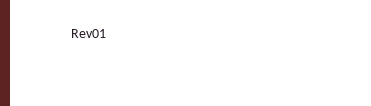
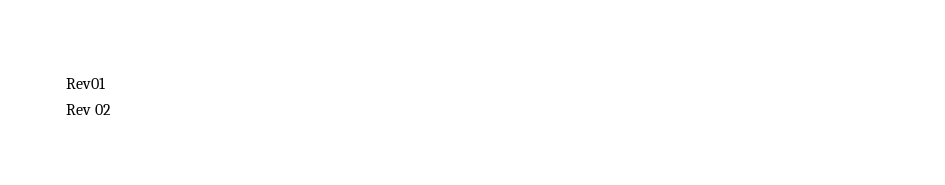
+ Rev 02

